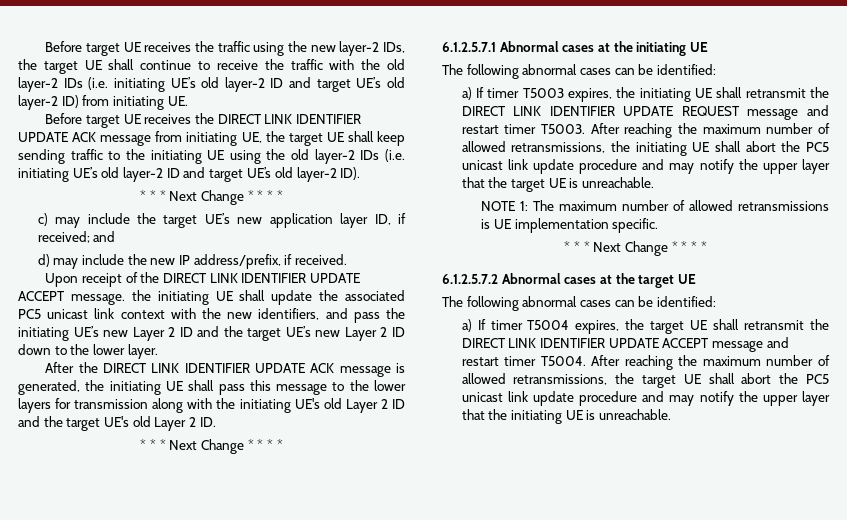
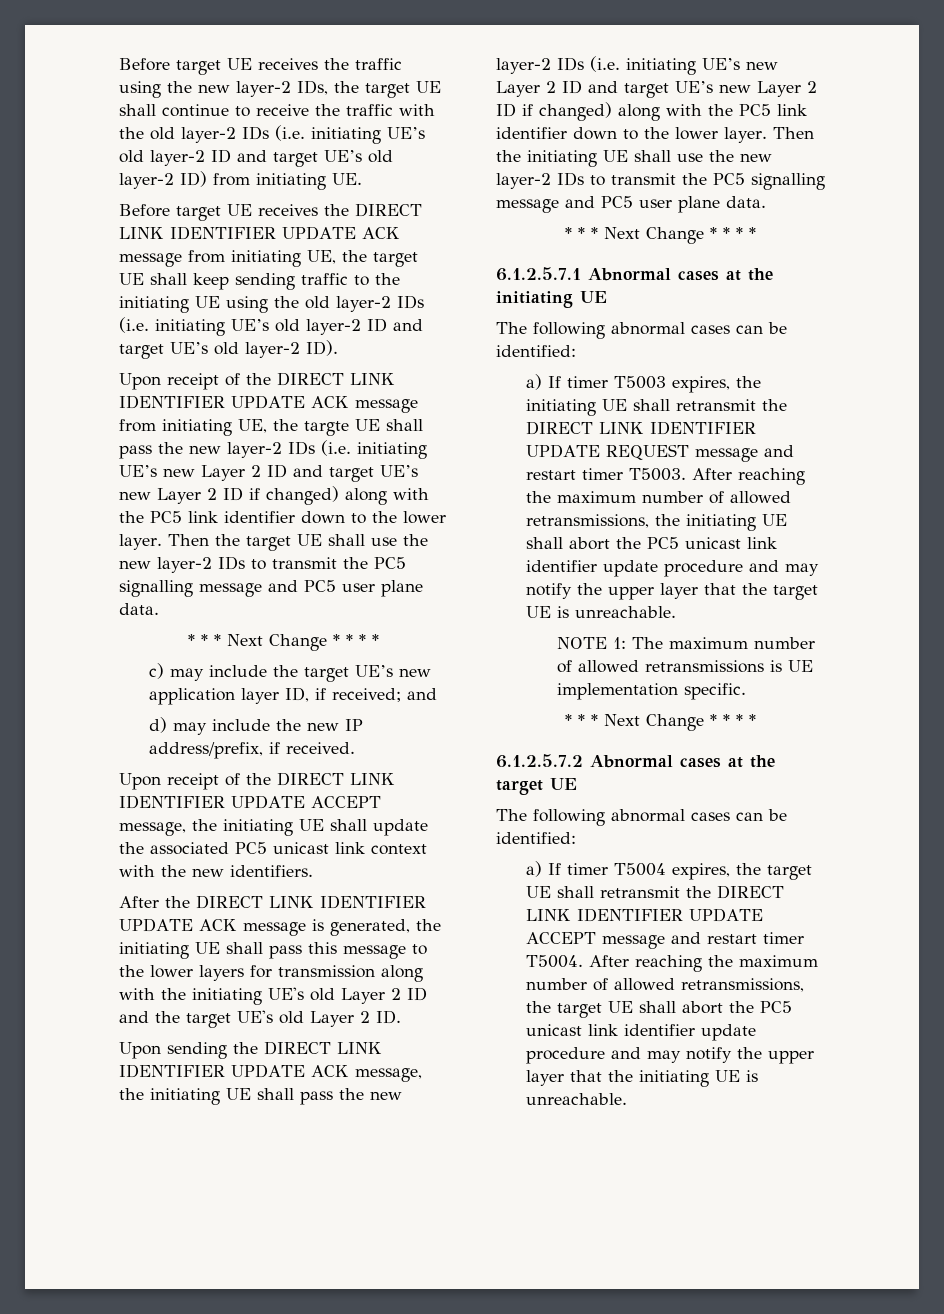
+ Upon receipt of the DIRECT LINK IDENTIFIER UPDATE ACK message from initiating UE, the targte UE shall pass the new layer-2 IDs (i.e. initiating UE’s new Layer 2 ID and target UE’s new Layer 2 ID if changed) along with the PC5 link identifier down to the lower layer. Then the target UE shall use the new layer-2 IDs to transmit the PC5 signalling message and PC5 user plane data.
- Upon receipt of the DIRECT LINK IDENTIFIER UPDATE ACCEPT message. the initiating UE shall update the associated PC5 unicast link context with the new identifiers, and pass the initiating UE’s new Layer 2 ID and the target UE’s new Layer 2 ID down to the lower layer.
+ Upon receipt of the DIRECT LINK IDENTIFIER UPDATE ACCEPT message, the initiating UE shall update the associated PC5 unicast link context with the new identifiers.
+ Upon sending the DIRECT LINK IDENTIFIER UPDATE ACK message, the initiating UE shall pass the new layer-2 IDs (i.e. initiating UE’s new Layer 2 ID and target UE’s new Layer 2 ID if changed) along with the PC5 link identifier down to the lower layer. Then the initiating UE shall use the new layer-2 IDs to transmit the PC5 signalling message and PC5 user plane data.
- After reaching the maximum number of allowed retransmissions, the initiating UE shall abort the PC5 unicast link update procedure and may notify the upper layer that the target UE is unreachable.
+ After reaching the maximum number of allowed retransmissions, the initiating UE shall abort the PC5 unicast link identifier update procedure and may notify the upper layer that the target UE is unreachable.
- After reaching the maximum number of allowed retransmissions, the target UE shall abort the PC5 unicast link update procedure and may notify the upper layer that the initiating UE is unreachable.
+ After reaching the maximum number of allowed retransmissions, the target UE shall abort the PC5 unicast link identifier update procedure and may notify the upper layer that the initiating UE is unreachable.

